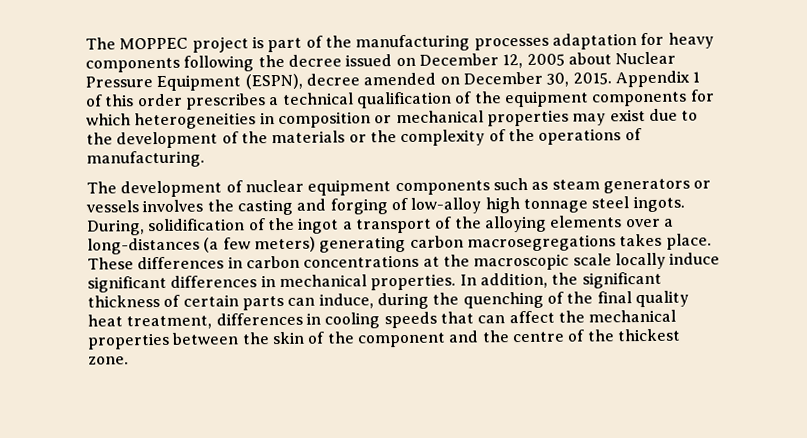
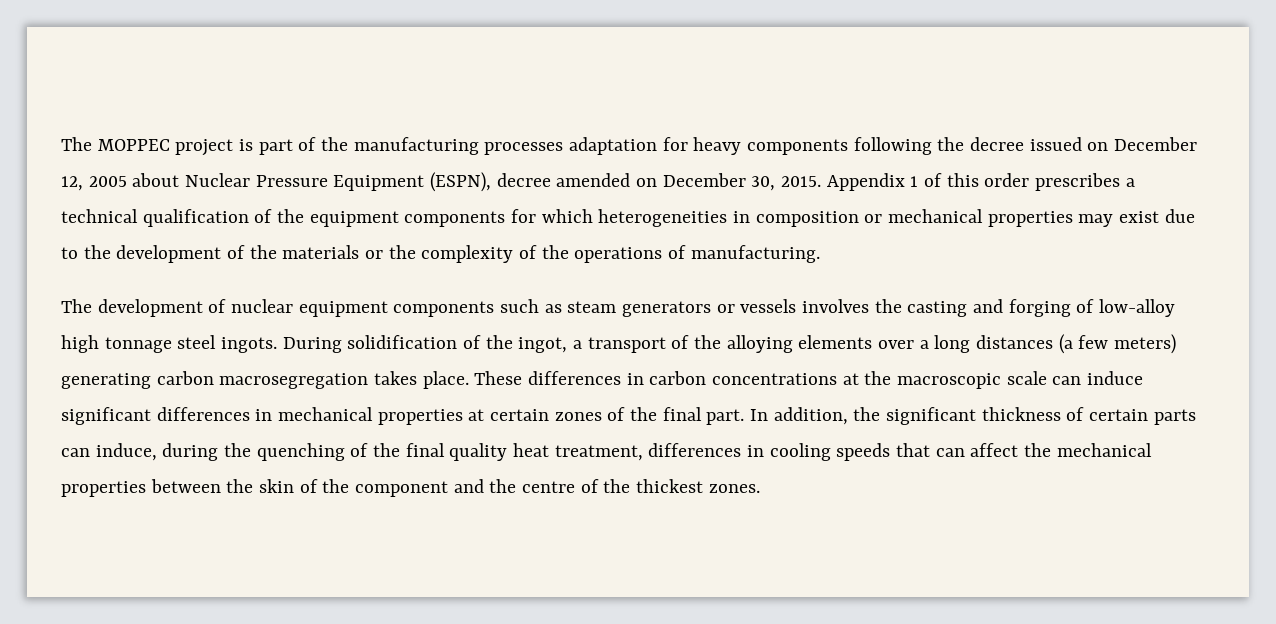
- During, solidification of the ingot a transport of the alloying elements over a long-distances (a few meters) generating carbon macrosegregations takes place.
+ During solidification of the ingot, a transport of the alloying elements over a long distances (a few meters) generating carbon macrosegregation takes place.
- These differences in carbon concentrations at the macroscopic scale locally induce significant differences in mechanical properties.
+ These differences in carbon concentrations at the macroscopic scale can induce significant differences in mechanical properties at certain zones of the final part.
- In addition, the significant thickness of certain parts can induce, during the quenching of the final quality heat treatment, differences in cooling speeds that can affect the mechanical properties between the skin of the component and the centre of the thickest zone.
+ In addition, the significant thickness of certain parts can induce, during the quenching of the final quality heat treatment, differences in cooling speeds that can affect the mechanical properties between the skin of the component and the centre of the thickest zones.

